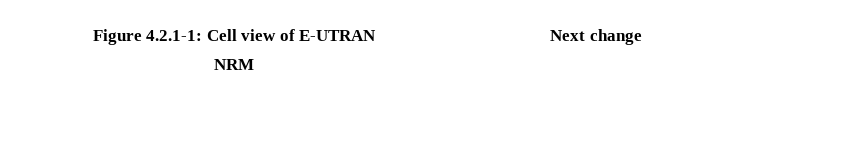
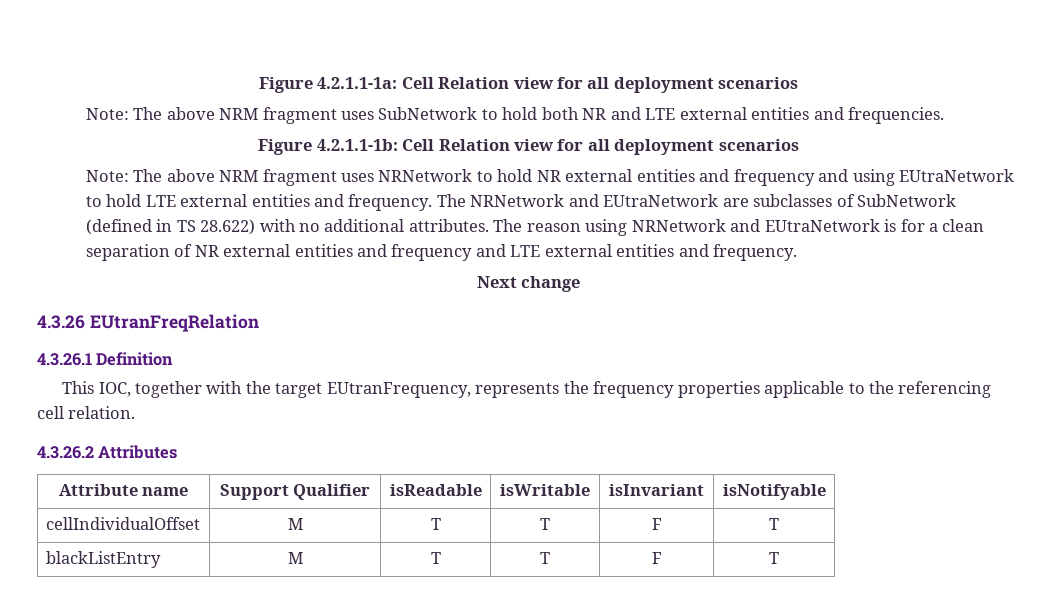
- Figure 4.2.1-1: Cell view of E-UTRAN NRM
+ Figure 4.2.1.1-1a: Cell Relation view for all deployment scenarios
+ Note: The above NRM fragment uses SubNetwork to hold both NR and LTE external entities and frequencies.
+ Figure 4.2.1.1-1b: Cell Relation view for all deployment scenarios
+ Note: The above NRM fragment uses NRNetwork to hold NR external entities and frequency and using EUtraNetwork to hold LTE external entities and frequency. The NRNetwork and EUtraNetwork are subclasses of SubNetwork (defined in TS 28.622) with no additional attributes. The reason using NRNetwork and EUtraNetwork is for a clean separation of NR external entities and frequency and LTE external entities and frequency.
  Next change
+ 4.3.26 EUtranFreqRelation
+ 4.3.26.1 Definition
+ This IOC, together with the target EUtranFrequency, represents the frequency properties applicable to the referencing cell relation.
+ 4.3.26.2 Attributes
+ Attribute name | Support Qualifier | isReadable | isWritable | isInvariant | isNotifyable
+ cellIndividualOffset | M | T | T | F | T
+ blackListEntry | M | T | T | F | T

